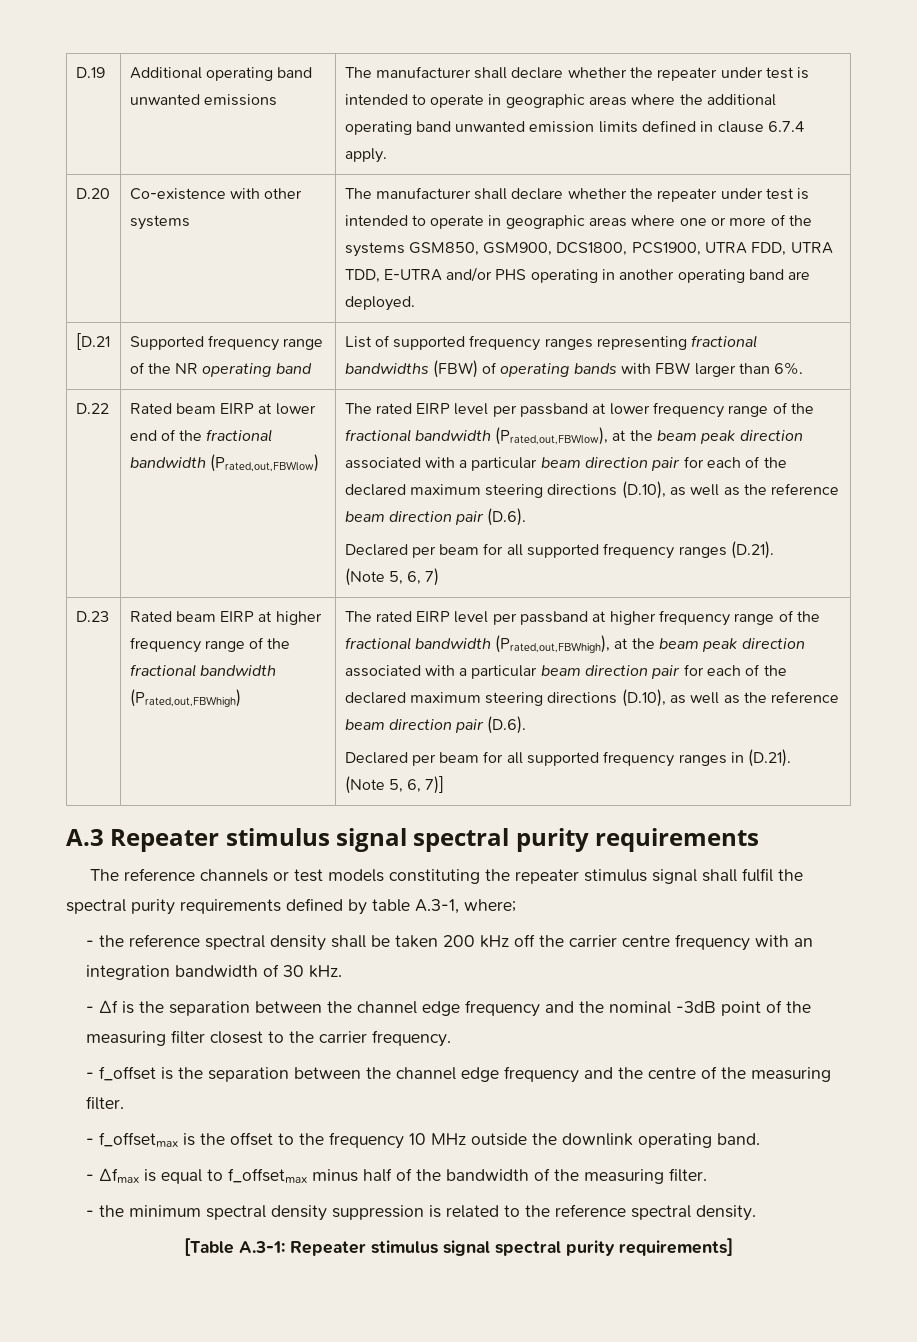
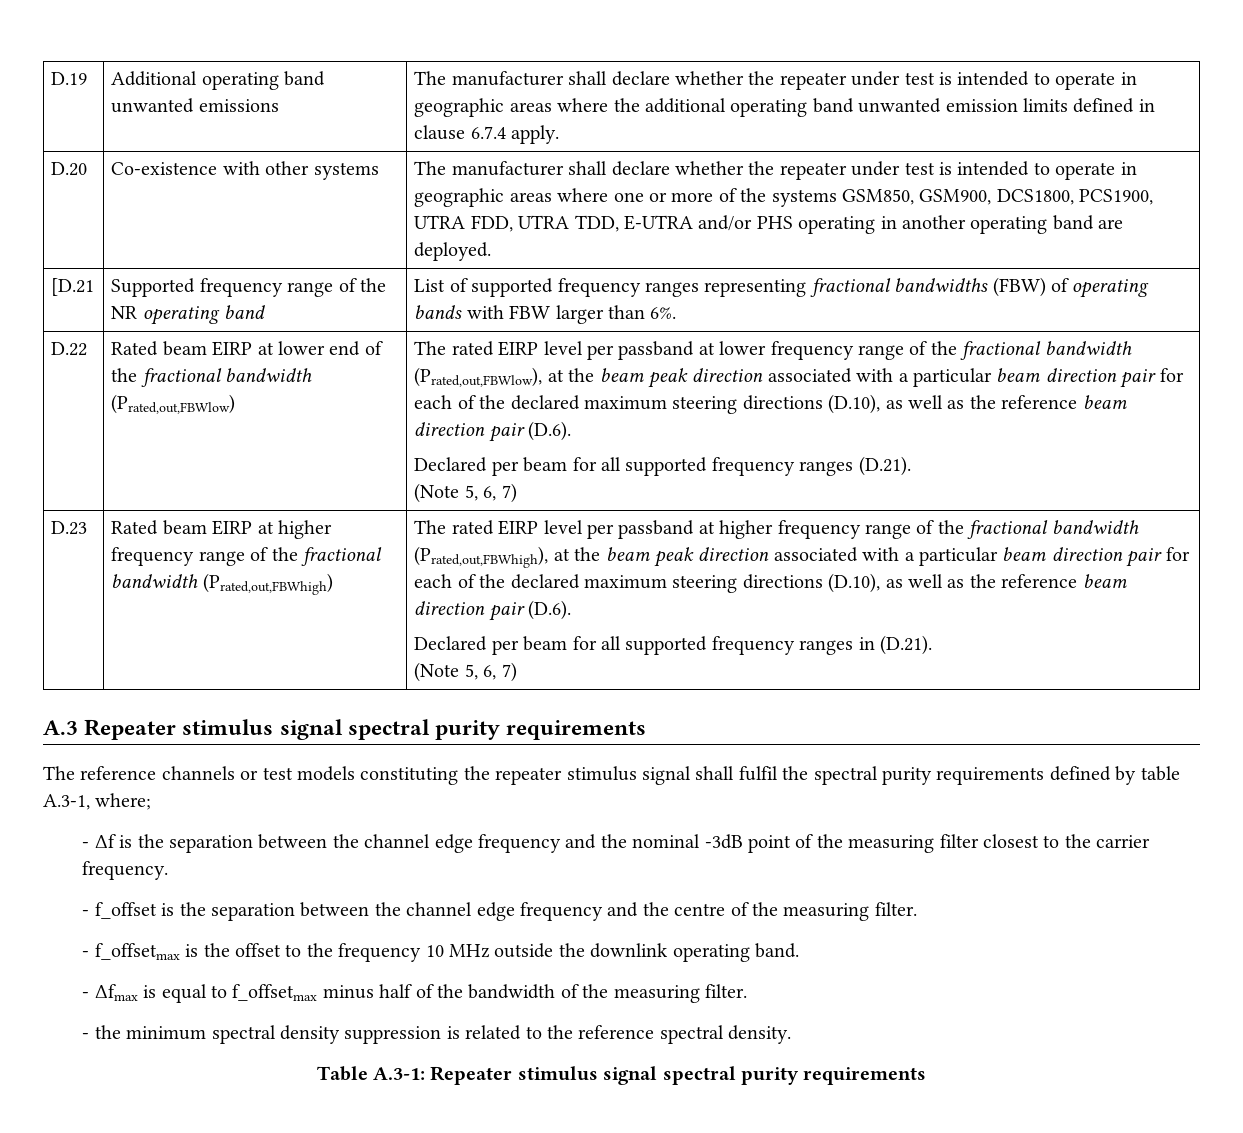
  Declared per beam for all supported frequency ranges in (D.21).
- (Note 5, 6, 7)]
+ (Note 5, 6, 7)
- - the reference spectral density shall be taken 200 kHz off the carrier centre frequency with an integration bandwidth of 30 kHz.
- [Table A.3-1: Repeater stimulus signal spectral purity requirements]
+ Table A.3-1: Repeater stimulus signal spectral purity requirements

